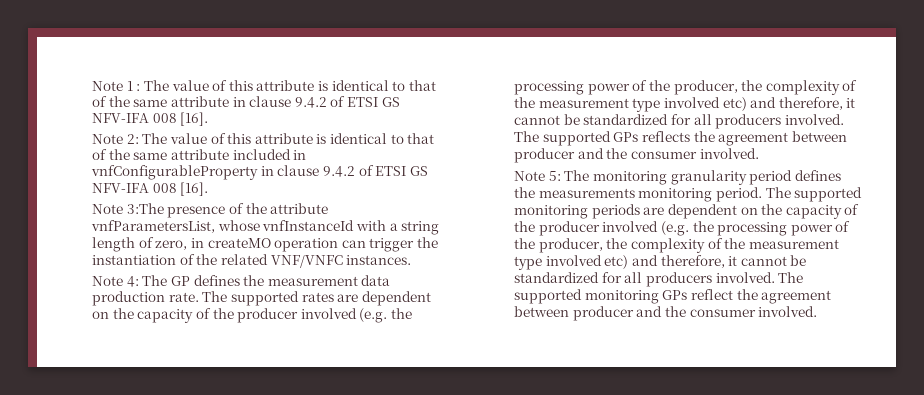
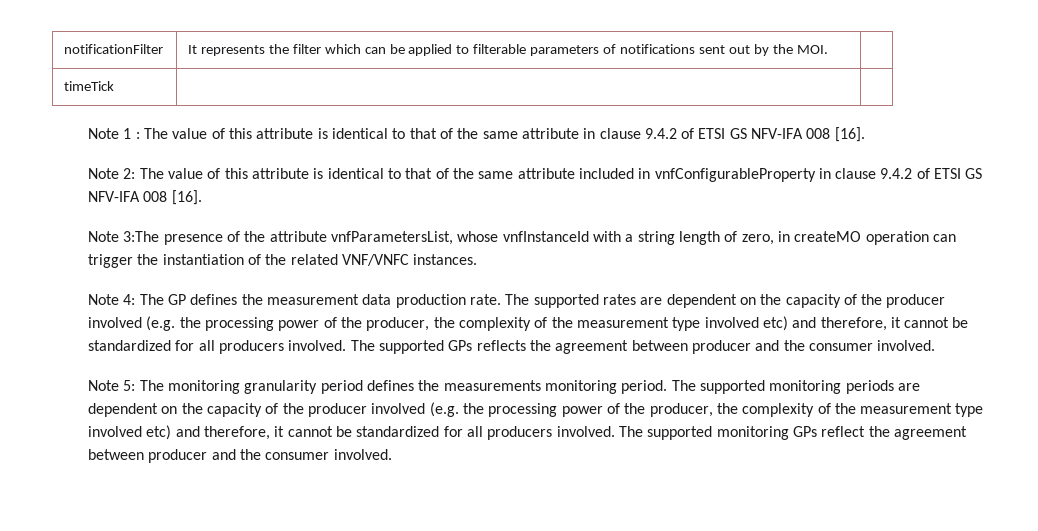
+ notificationFilter | It represents the filter which can be applied to filterable parameters of notifications sent out by the MOI. |
+ timeTick | |

